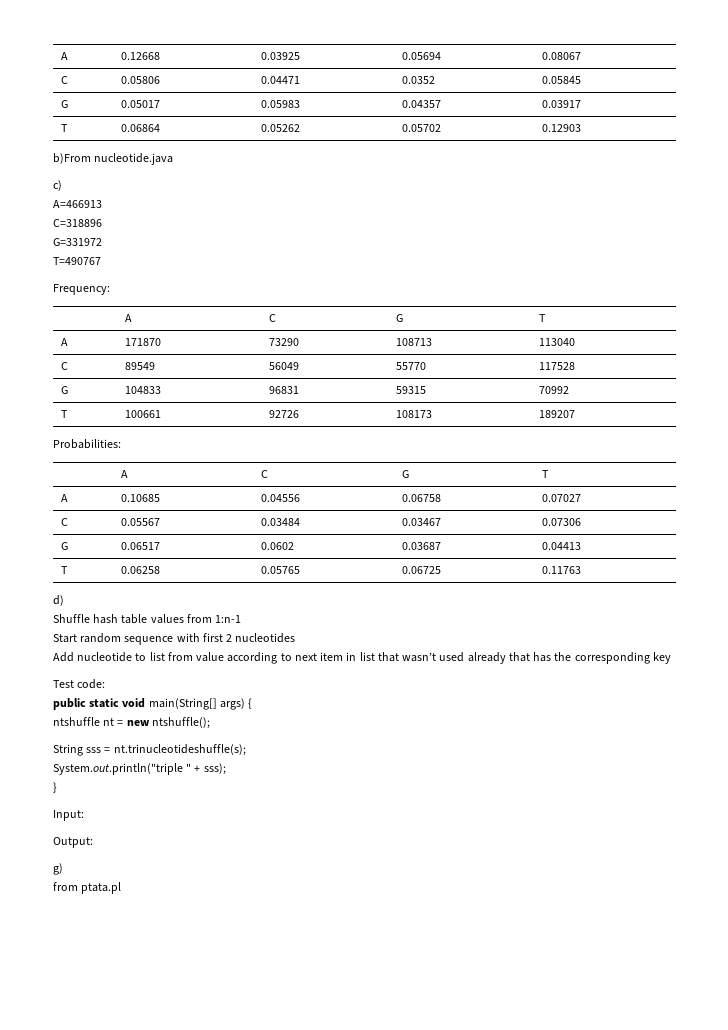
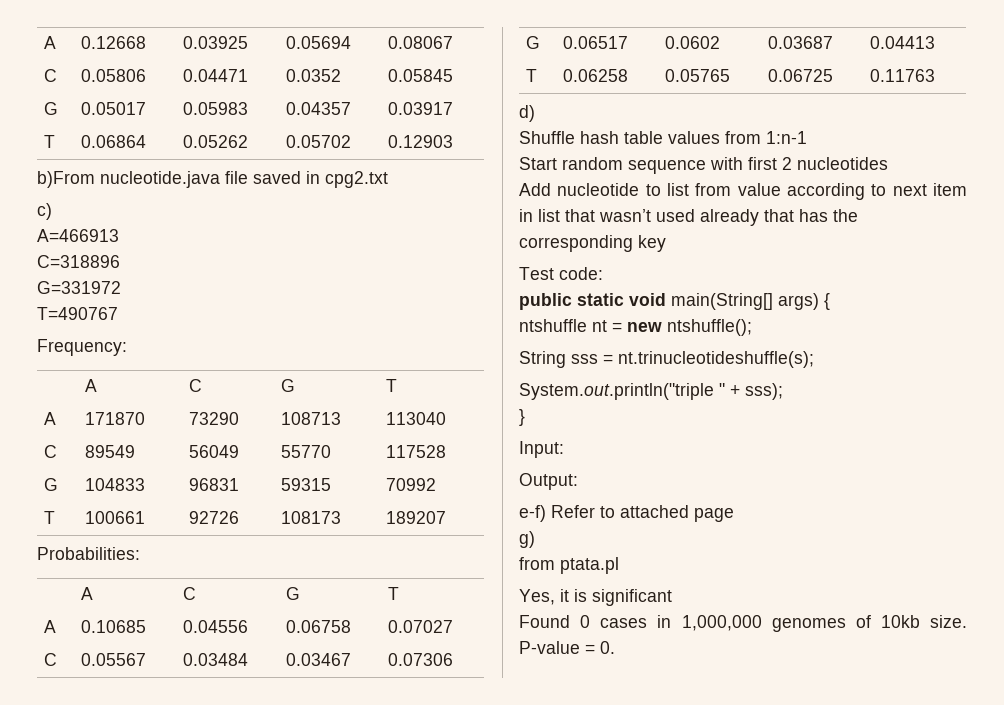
- b)From nucleotide.java
+ b)From nucleotide.java file saved in cpg2.txt
+ e-f) Refer to attached page
  g)
  from ptata.pl
+ Yes, it is significant
+ Found 0 cases in 1,000,000 genomes of 10kb size. P-value = 0.

